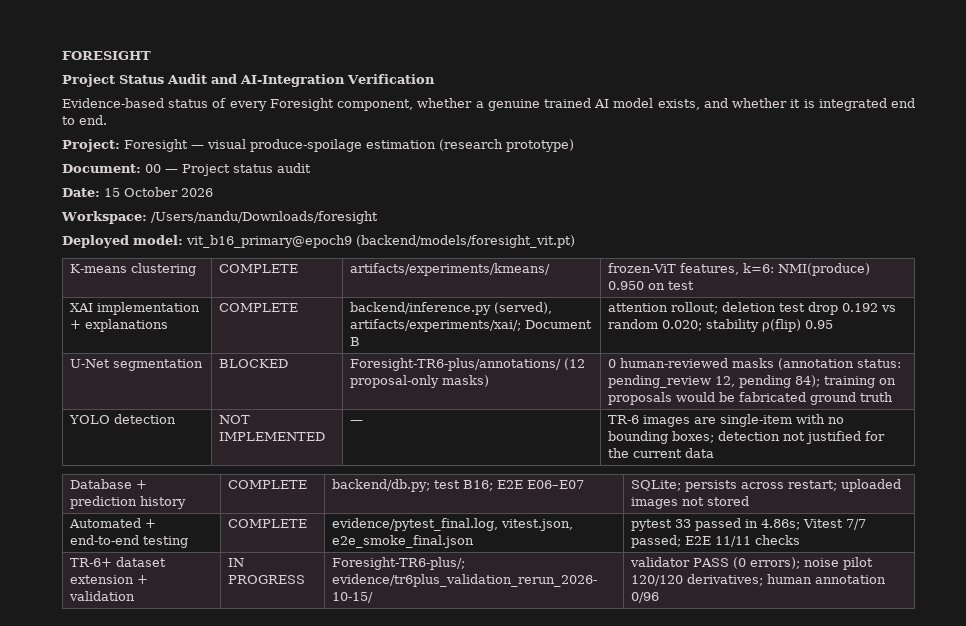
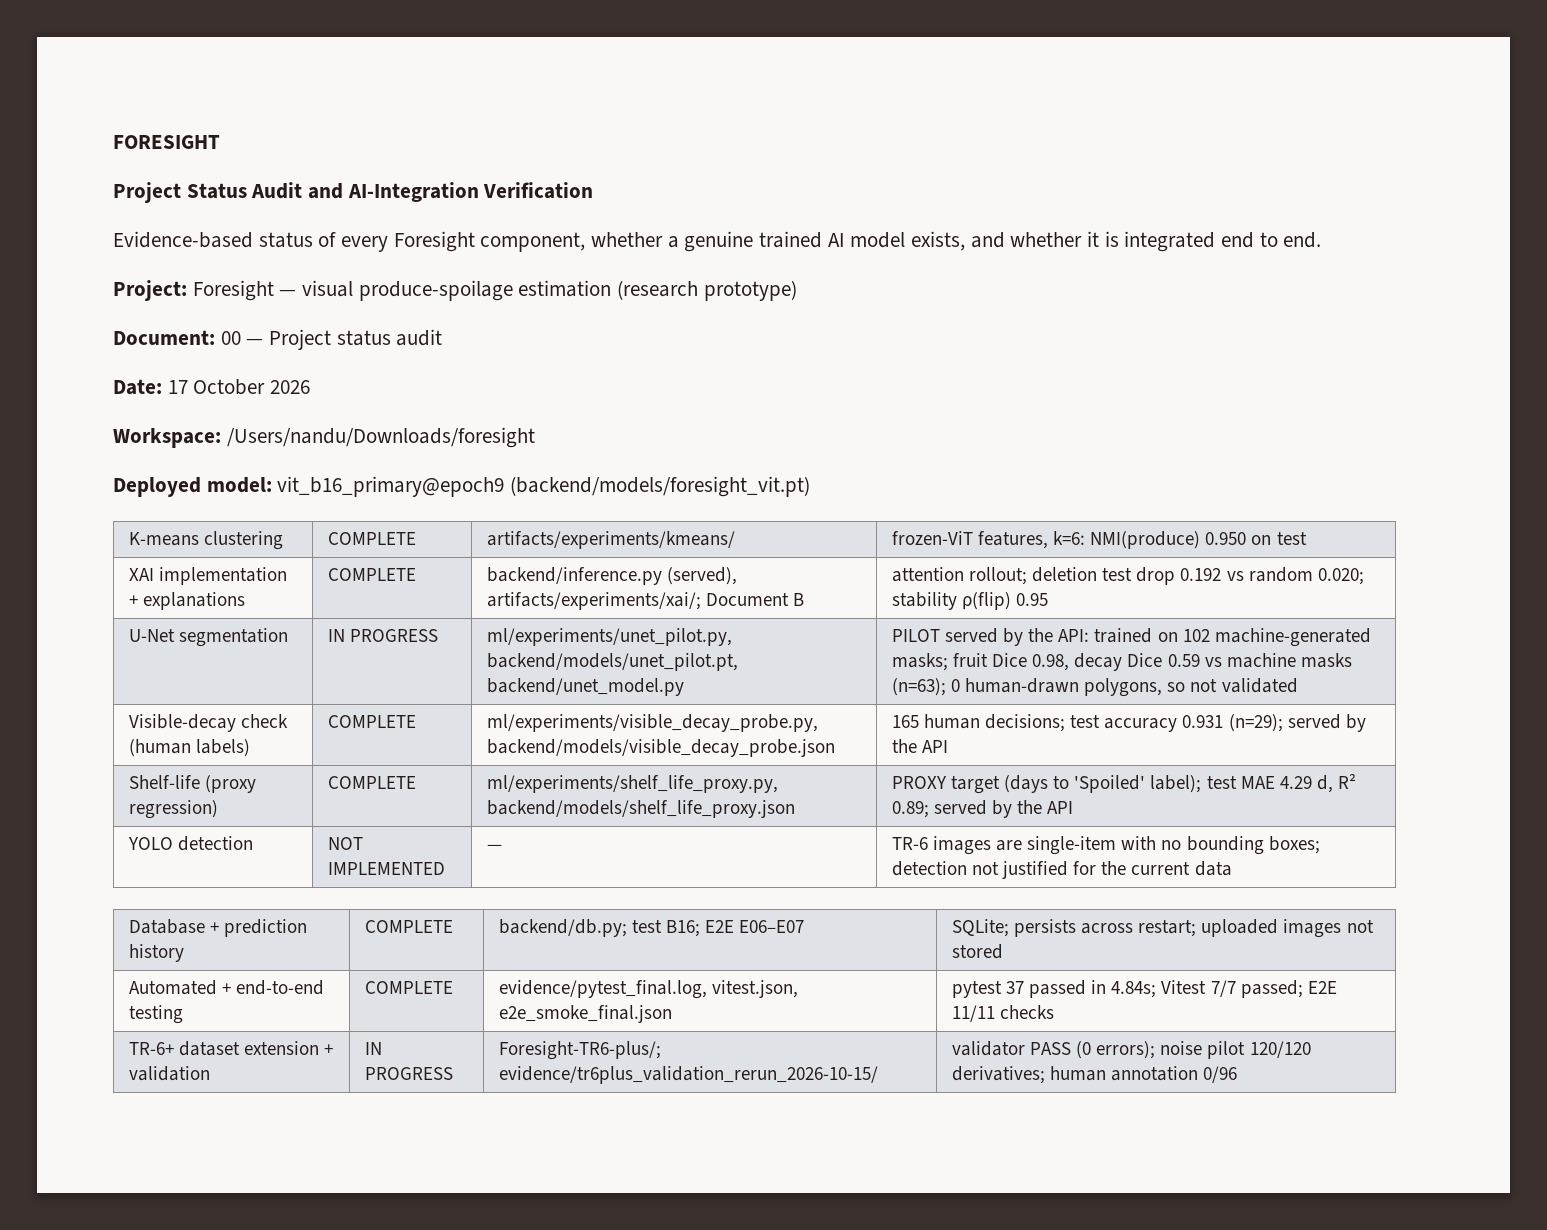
- Date: 15 October 2026
+ Date: 17 October 2026
- U-Net segmentation | BLOCKED | Foresight-TR6-plus/annotations/ (12 proposal-only masks) | 0 human-reviewed masks (annotation status: pending_review 12, pending 84); training on proposals would be fabricated ground truth
+ U-Net segmentation | IN PROGRESS | ml/experiments/unet_pilot.py, backend/models/unet_pilot.pt, backend/unet_model.py | PILOT served by the API: trained on 102 machine-generated masks; fruit Dice 0.98, decay Dice 0.59 vs machine masks (n=63); 0 human-drawn polygons, so not validated
+ Visible-decay check (human labels) | COMPLETE | ml/experiments/visible_decay_probe.py, backend/models/visible_decay_probe.json | 165 human decisions; test accuracy 0.931 (n=29); served by the API
+ Shelf-life (proxy regression) | COMPLETE | ml/experiments/shelf_life_proxy.py, backend/models/shelf_life_proxy.json | PROXY target (days to 'Spoiled' label); test MAE 4.29 d, R² 0.89; served by the API
- Automated + end-to-end testing | COMPLETE | evidence/pytest_final.log, vitest.json, e2e_smoke_final.json | pytest 33 passed in 4.86s; Vitest 7/7 passed; E2E 11/11 checks
+ Automated + end-to-end testing | COMPLETE | evidence/pytest_final.log, vitest.json, e2e_smoke_final.json | pytest 37 passed in 4.84s; Vitest 7/7 passed; E2E 11/11 checks

